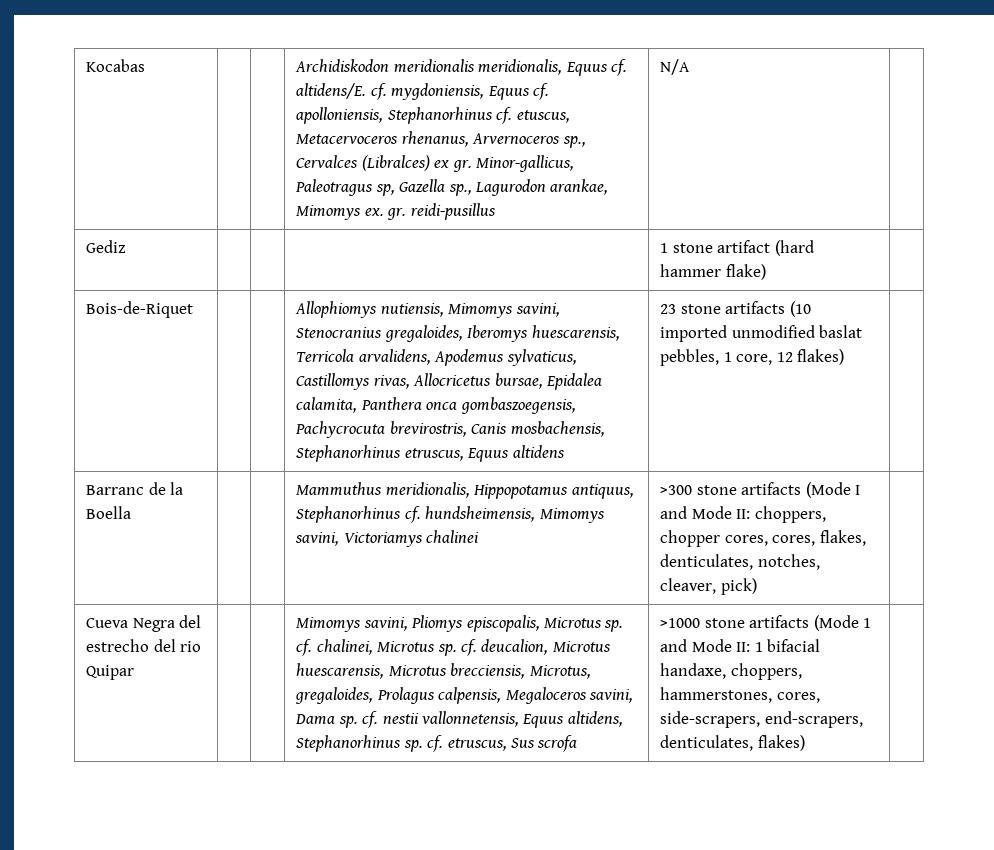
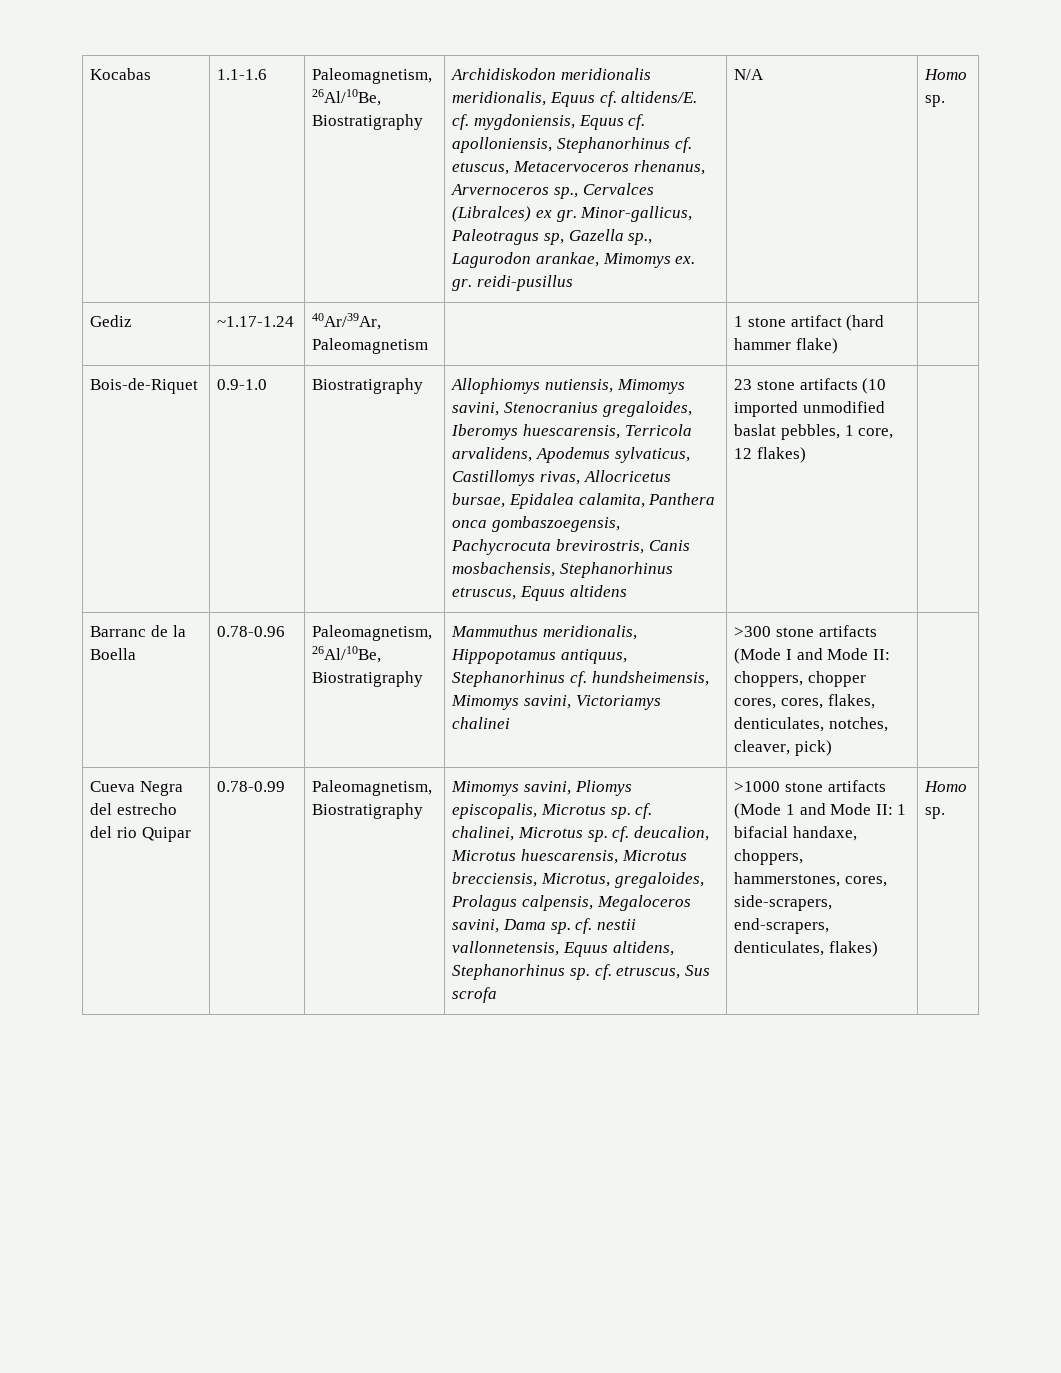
+ 1.1-1.6 | Paleomagnetism, 26Al/10Be, Biostratigraphy
- N/A
+ N/A | Homo sp.
- Gediz | | | | 1 stone artifact (hard hammer flake) |
+ Gediz | ~1.17-1.24 | 40Ar/39Ar, Paleomagnetism | | 1 stone artifact (hard hammer flake) |
+ 0.9-1.0 | Biostratigraphy
- Barranc de la Boella | | | Mammuthus meridionalis, Hippopotamus antiquus, Stephanorhinus cf. hundsheimensis, Mimomys savini, Victoriamys chalinei | >300 stone artifacts (Mode I and Mode II: choppers, chopper cores, cores, flakes, denticulates, notches, cleaver, pick) |
+ Barranc de la Boella | 0.78-0.96 | Paleomagnetism, 26Al/10Be, Biostratigraphy | Mammuthus meridionalis, Hippopotamus antiquus, Stephanorhinus cf. hundsheimensis, Mimomys savini, Victoriamys chalinei | >300 stone artifacts (Mode I and Mode II: choppers, chopper cores, cores, flakes, denticulates, notches, cleaver, pick) |
+ 0.78-0.99 | Paleomagnetism, Biostratigraphy
- >1000 stone artifacts (Mode 1 and Mode II: 1 bifacial handaxe, choppers, hammerstones, cores, side-scrapers, end-scrapers, denticulates, flakes)
+ >1000 stone artifacts (Mode 1 and Mode II: 1 bifacial handaxe, choppers, hammerstones, cores, side-scrapers, end-scrapers, denticulates, flakes) | Homo sp.

